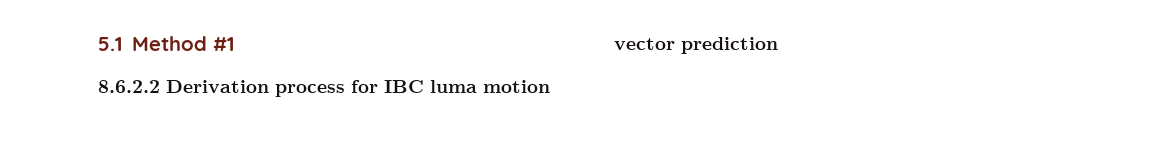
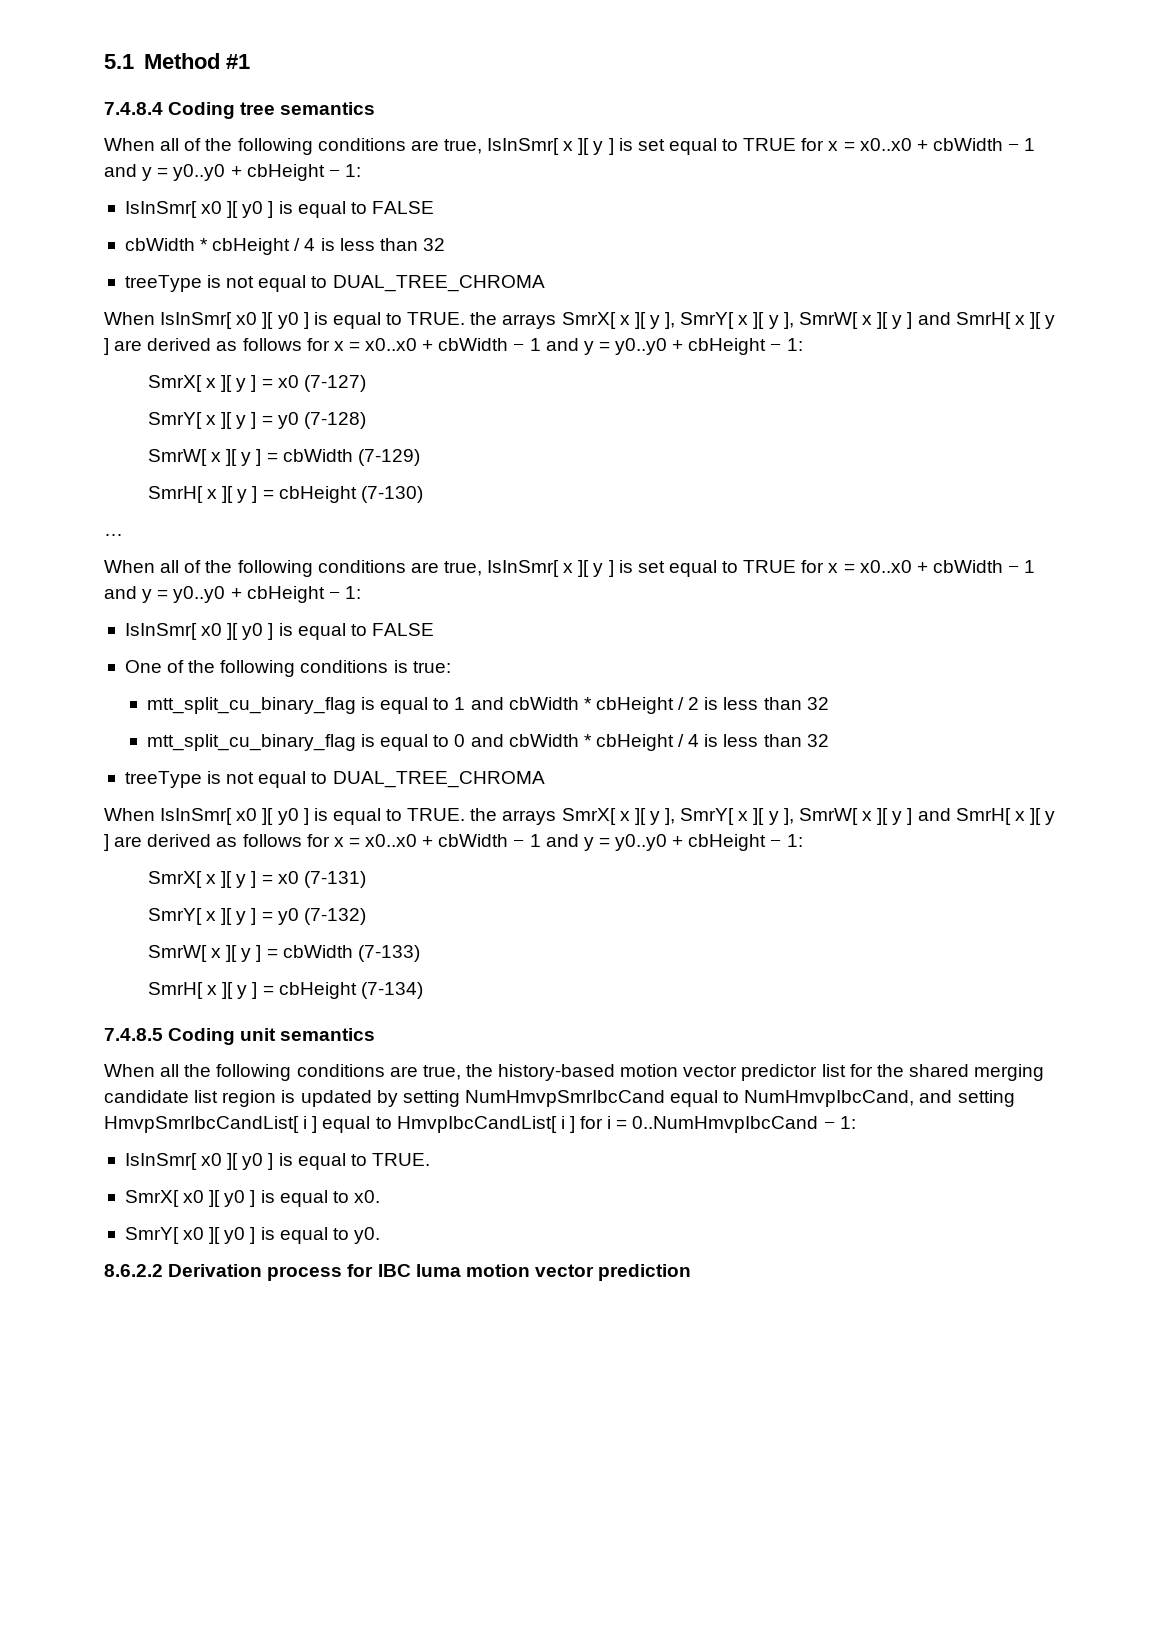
+ 7.4.8.4 Coding tree semantics
+ When all of the following conditions are true, IsInSmr[ x ][ y ] is set equal to TRUE for x = x0..x0 + cbWidth − 1 and y = y0..y0 + cbHeight − 1:
+ IsInSmr[ x0 ][ y0 ] is equal to FALSE
+ cbWidth * cbHeight / 4 is less than 32
+ treeType is not equal to DUAL_TREE_CHROMA
+ When IsInSmr[ x0 ][ y0 ] is equal to TRUE. the arrays SmrX[ x ][ y ], SmrY[ x ][ y ], SmrW[ x ][ y ] and SmrH[ x ][ y ] are derived as follows for x = x0..x0 + cbWidth − 1 and y = y0..y0 + cbHeight − 1:
+ SmrX[ x ][ y ] = x0 (7-127)
+ SmrY[ x ][ y ] = y0 (7-128)
+ SmrW[ x ][ y ] = cbWidth (7-129)
+ SmrH[ x ][ y ] = cbHeight (7-130)
+ …
+ When all of the following conditions are true, IsInSmr[ x ][ y ] is set equal to TRUE for x = x0..x0 + cbWidth − 1 and y = y0..y0 + cbHeight − 1:
+ IsInSmr[ x0 ][ y0 ] is equal to FALSE
+ One of the following conditions is true:
+ mtt_split_cu_binary_flag is equal to 1 and cbWidth * cbHeight / 2 is less than 32
+ mtt_split_cu_binary_flag is equal to 0 and cbWidth * cbHeight / 4 is less than 32
+ treeType is not equal to DUAL_TREE_CHROMA
+ When IsInSmr[ x0 ][ y0 ] is equal to TRUE. the arrays SmrX[ x ][ y ], SmrY[ x ][ y ], SmrW[ x ][ y ] and SmrH[ x ][ y ] are derived as follows for x = x0..x0 + cbWidth − 1 and y = y0..y0 + cbHeight − 1:
+ SmrX[ x ][ y ] = x0 (7-131)
+ SmrY[ x ][ y ] = y0 (7-132)
+ SmrW[ x ][ y ] = cbWidth (7-133)
+ SmrH[ x ][ y ] = cbHeight (7-134)
+ 7.4.8.5 Coding unit semantics
+ When all the following conditions are true, the history-based motion vector predictor list for the shared merging candidate list region is updated by setting NumHmvpSmrIbcCand equal to NumHmvpIbcCand, and setting HmvpSmrIbcCandList[ i ] equal to HmvpIbcCandList[ i ] for i = 0..NumHmvpIbcCand − 1:
+ IsInSmr[ x0 ][ y0 ] is equal to TRUE.
+ SmrX[ x0 ][ y0 ] is equal to x0.
+ SmrY[ x0 ][ y0 ] is equal to y0.

